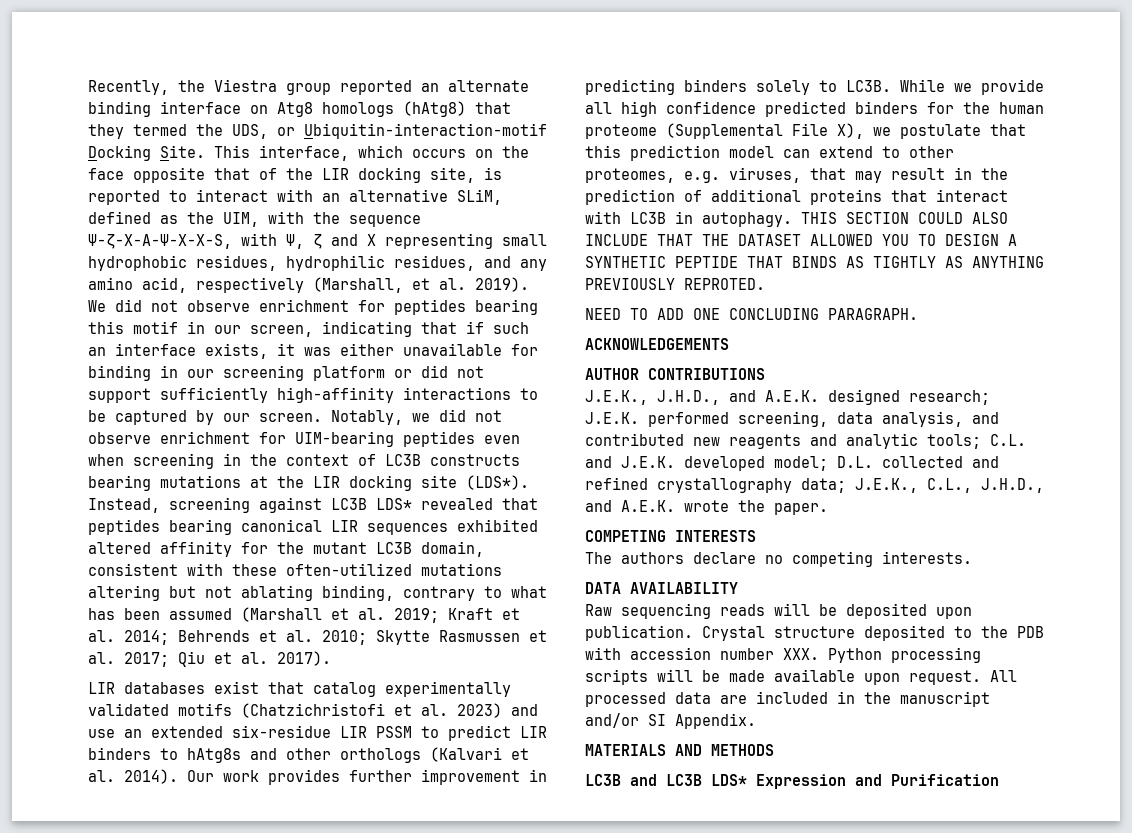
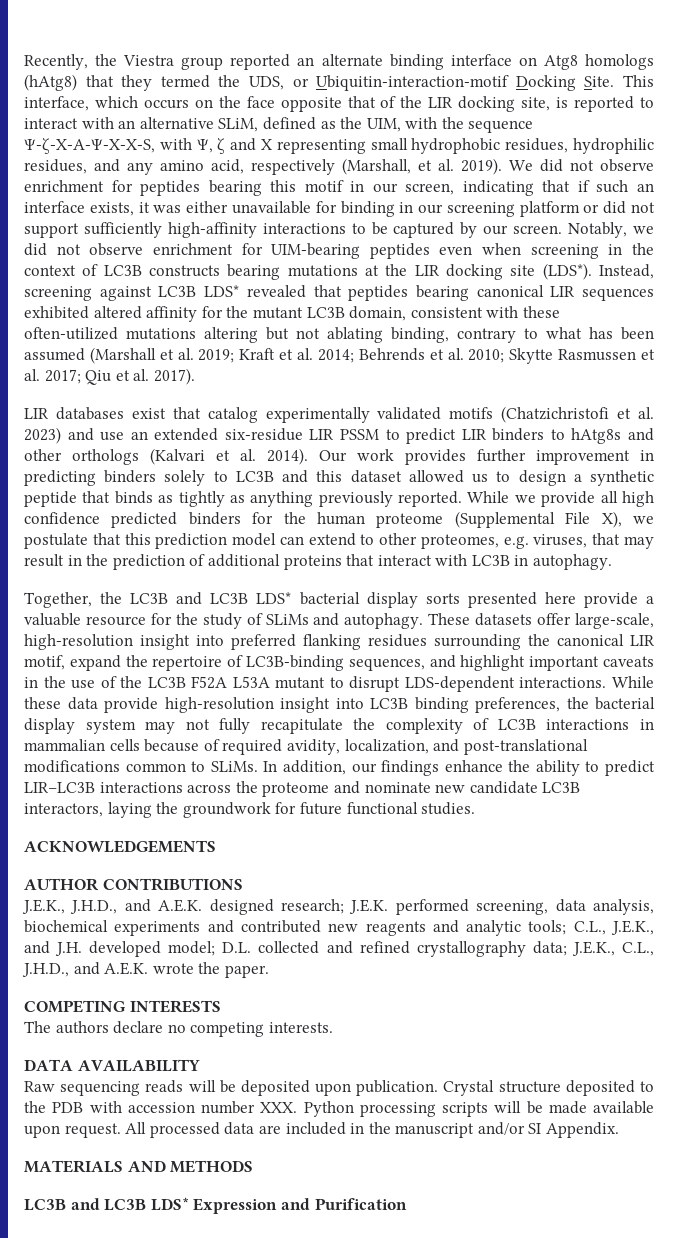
- Our work provides further improvement in predicting binders solely to LC3B.
+ Our work provides further improvement in predicting binders solely to LC3B and this dataset allowed us to design a synthetic peptide that binds as tightly as anything previously reported.
- While we provide all high confidence predicted binders for the human proteome (Supplemental File X), we postulate that this prediction model can extend to other proteomes, e.g. viruses, that may result in the prediction of additional proteins that interact with LC3B in autophagy. THIS SECTION COULD ALSO INCLUDE THAT THE DATASET ALLOWED YOU TO DESIGN A SYNTHETIC PEPTIDE THAT BINDS AS TIGHTLY AS ANYTHING PREVIOUSLY REPROTED.
- NEED TO ADD ONE CONCLUDING PARAGRAPH.
+ While we provide all high confidence predicted binders for the human proteome (Supplemental File X), we postulate that this prediction model can extend to other proteomes, e.g. viruses, that may result in the prediction of additional proteins that interact with LC3B in autophagy.
+ Together, the LC3B and LC3B LDS* bacterial display sorts presented here provide a valuable resource for the study of SLiMs and autophagy. These datasets offer large-scale, high-resolution insight into preferred flanking residues surrounding the canonical LIR motif, expand the repertoire of LC3B-binding sequences, and highlight important caveats in the use of the LC3B F52A L53A mutant to disrupt LDS-dependent interactions. While these data provide high-resolution insight into LC3B binding preferences, the bacterial display system may not fully recapitulate the complexity of LC3B interactions in mammalian cells because of required avidity, localization, and post-translational modifications common to SLiMs. In addition, our findings enhance the ability to predict LIR–LC3B interactions across the proteome and nominate new candidate LC3B interactors, laying the groundwork for future functional studies.
- J.E.K., J.H.D., and A.E.K. designed research; J.E.K. performed screening, data analysis, and contributed new reagents and analytic tools; C.L. and J.E.K. developed model; D.L. collected and refined crystallography data; J.E.K., C.L., J.H.D., and A.E.K. wrote the paper.
+ J.E.K., J.H.D., and A.E.K. designed research; J.E.K. performed screening, data analysis, biochemical experiments and contributed new reagents and analytic tools; C.L., J.E.K., and J.H. developed model; D.L. collected and refined crystallography data; J.E.K., C.L., J.H.D., and A.E.K. wrote the paper.

